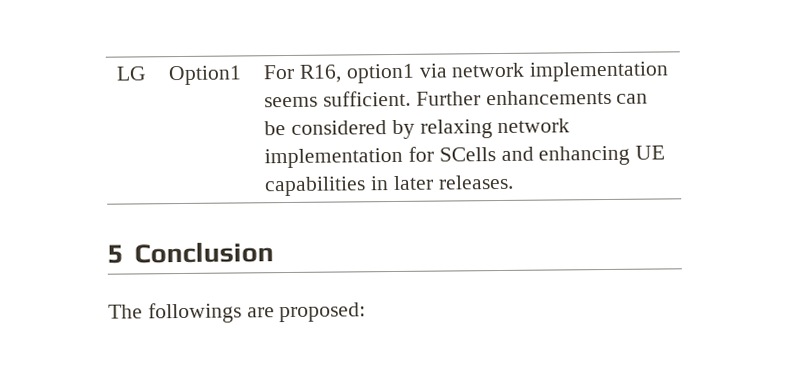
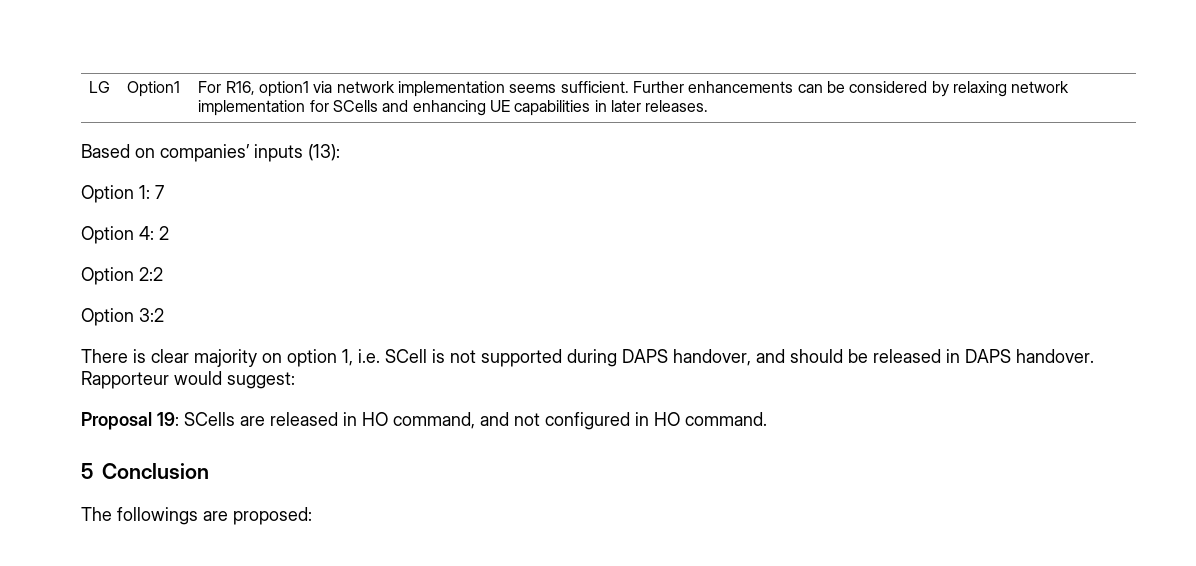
+ Based on companies’ inputs (13):
+ Option 1: 7
+ Option 4: 2
+ Option 2:2
+ Option 3:2
+ There is clear majority on option 1, i.e. SCell is not supported during DAPS handover, and should be released in DAPS handover. Rapporteur would suggest:
+ Proposal 19: SCells are released in HO command, and not configured in HO command.

